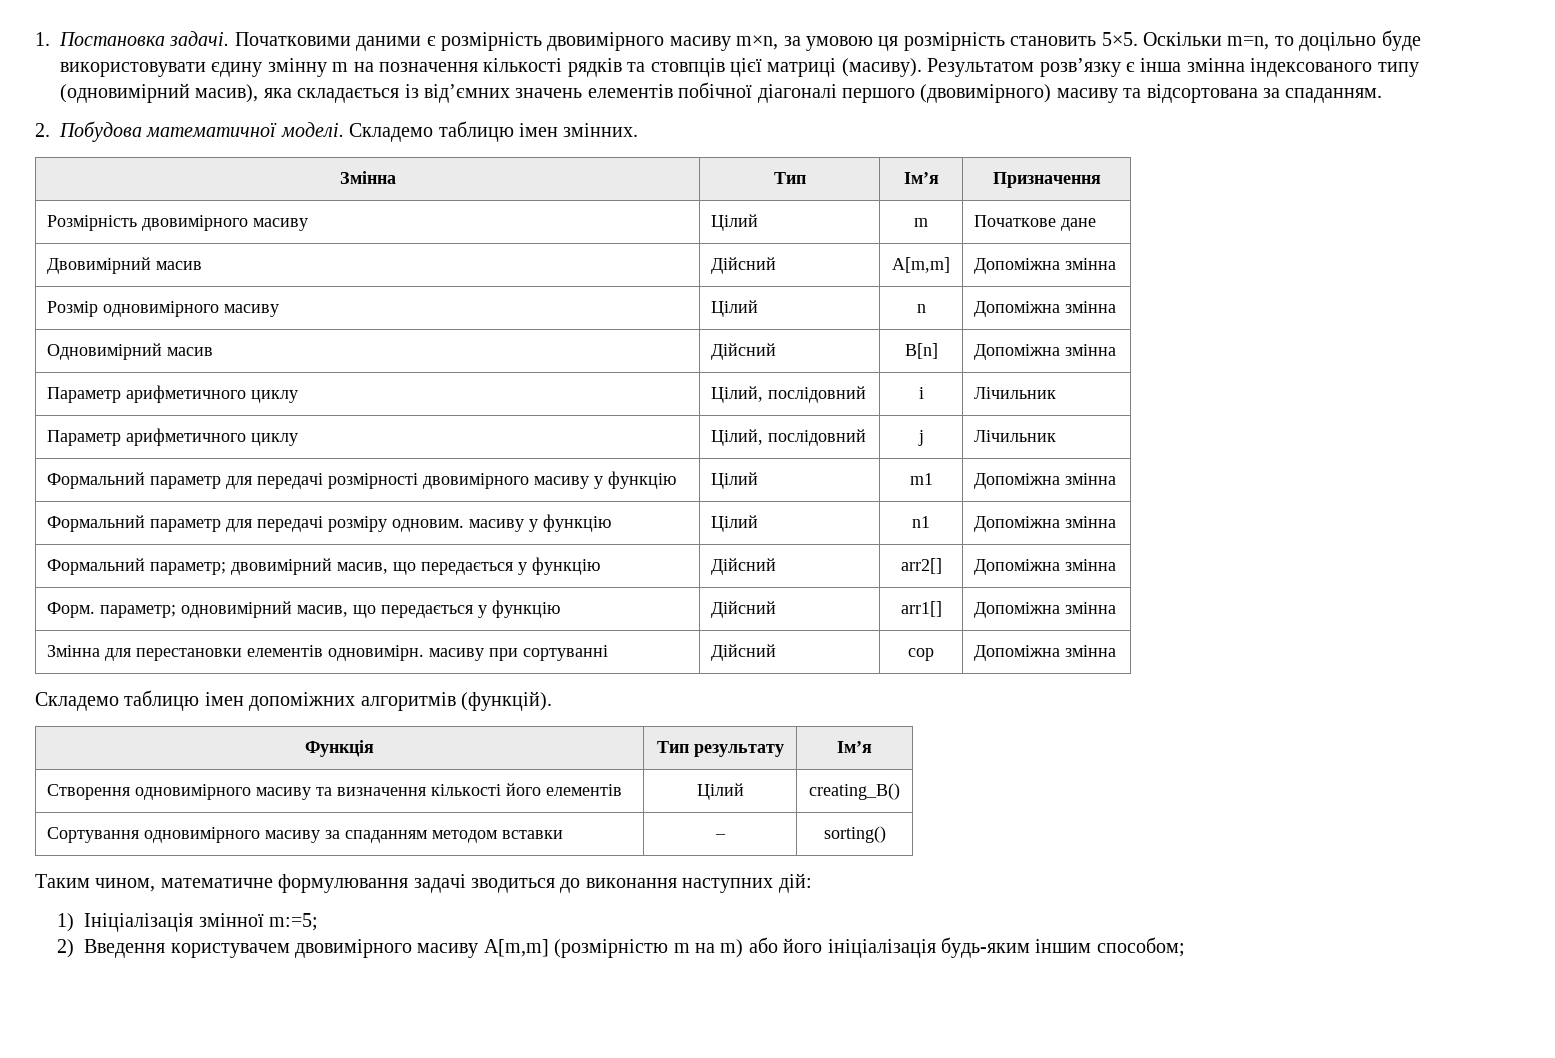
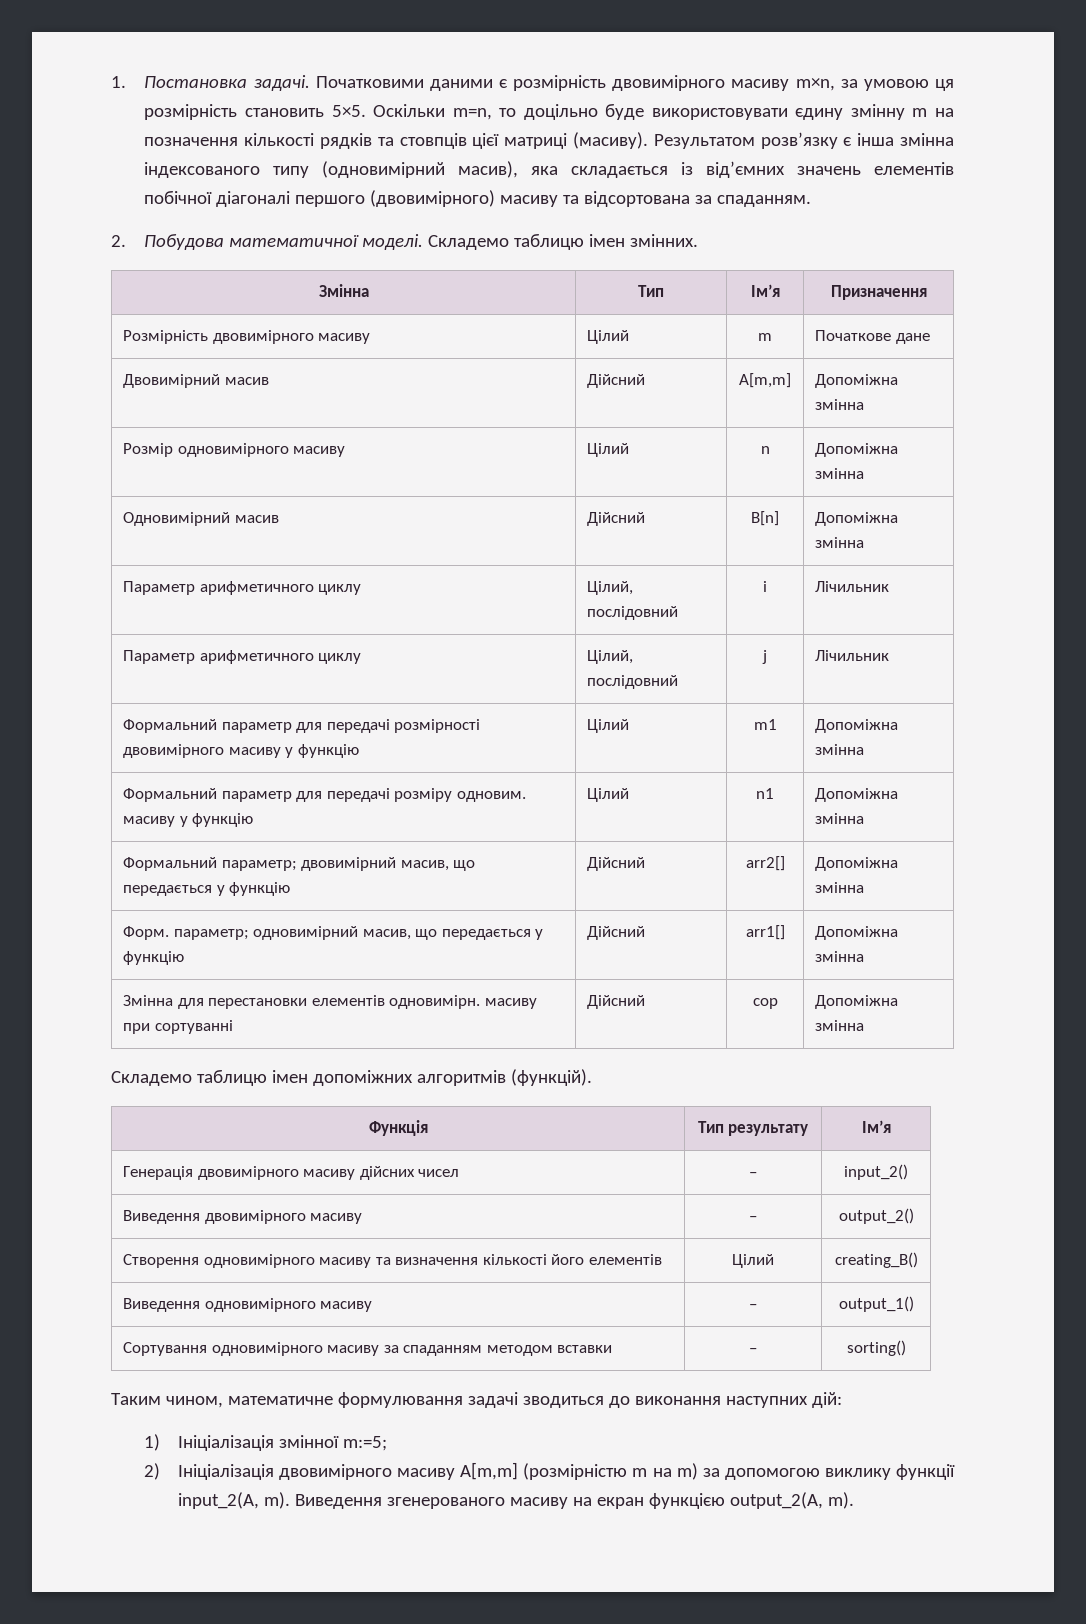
+ Генерація двовимірного масиву дійсних чисел | – | input_2()
+ Виведення двовимірного масиву | – | output_2()
+ Виведення одновимірного масиву | – | output_1()
- 2) Введення користувачем двовимірного масиву A[m,m] (розмірністю m на m) або його ініціалізація будь-яким іншим способом;
+ 2) Ініціалізація двовимірного масиву A[m,m] (розмірністю m на m) за допомогою виклику функції input_2(A, m). Виведення згенерованого масиву на екран функцією output_2(A, m).

